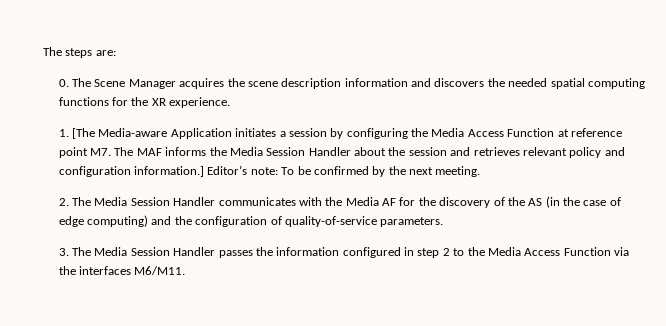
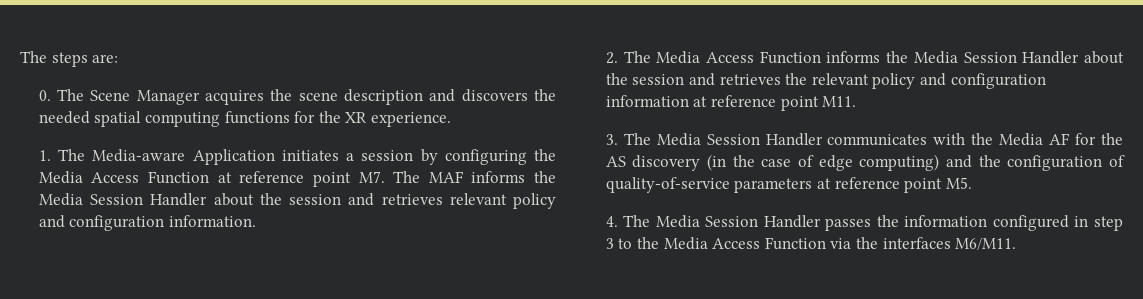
- 0. The Scene Manager acquires the scene description information and discovers the needed spatial computing functions for the XR experience.
+ 0. The Scene Manager acquires the scene description and discovers the needed spatial computing functions for the XR experience.
- 1. [The Media-aware Application initiates a session by configuring the Media Access Function at reference point M7. The MAF informs the Media Session Handler about the session and retrieves relevant policy and configuration information.] Editor’s note: To be confirmed by the next meeting.
- 2. The Media Session Handler communicates with the Media AF for the discovery of the AS (in the case of edge computing) and the configuration of quality-of-service parameters.
- 3. The Media Session Handler passes the information configured in step 2 to the Media Access Function via the interfaces M6/M11.
+ 1. The Media-aware Application initiates a session by configuring the Media Access Function at reference point M7. The MAF informs the Media Session Handler about the session and retrieves relevant policy and configuration information.
+ 2. The Media Access Function informs the Media Session Handler about the session and retrieves the relevant policy and configuration information at reference point M11.
+ 3. The Media Session Handler communicates with the Media AF for the AS discovery (in the case of edge computing) and the configuration of quality-of-service parameters at reference point M5.
+ 4. The Media Session Handler passes the information configured in step 3 to the Media Access Function via the interfaces M6/M11.

